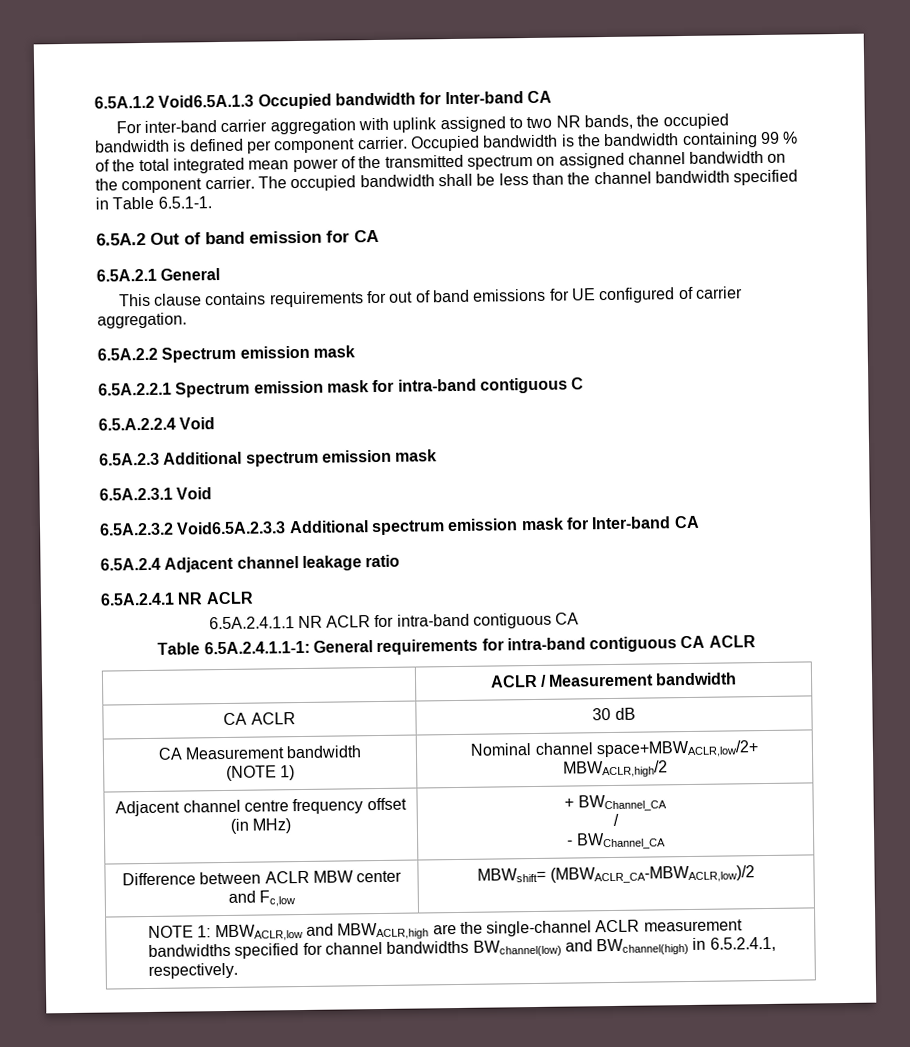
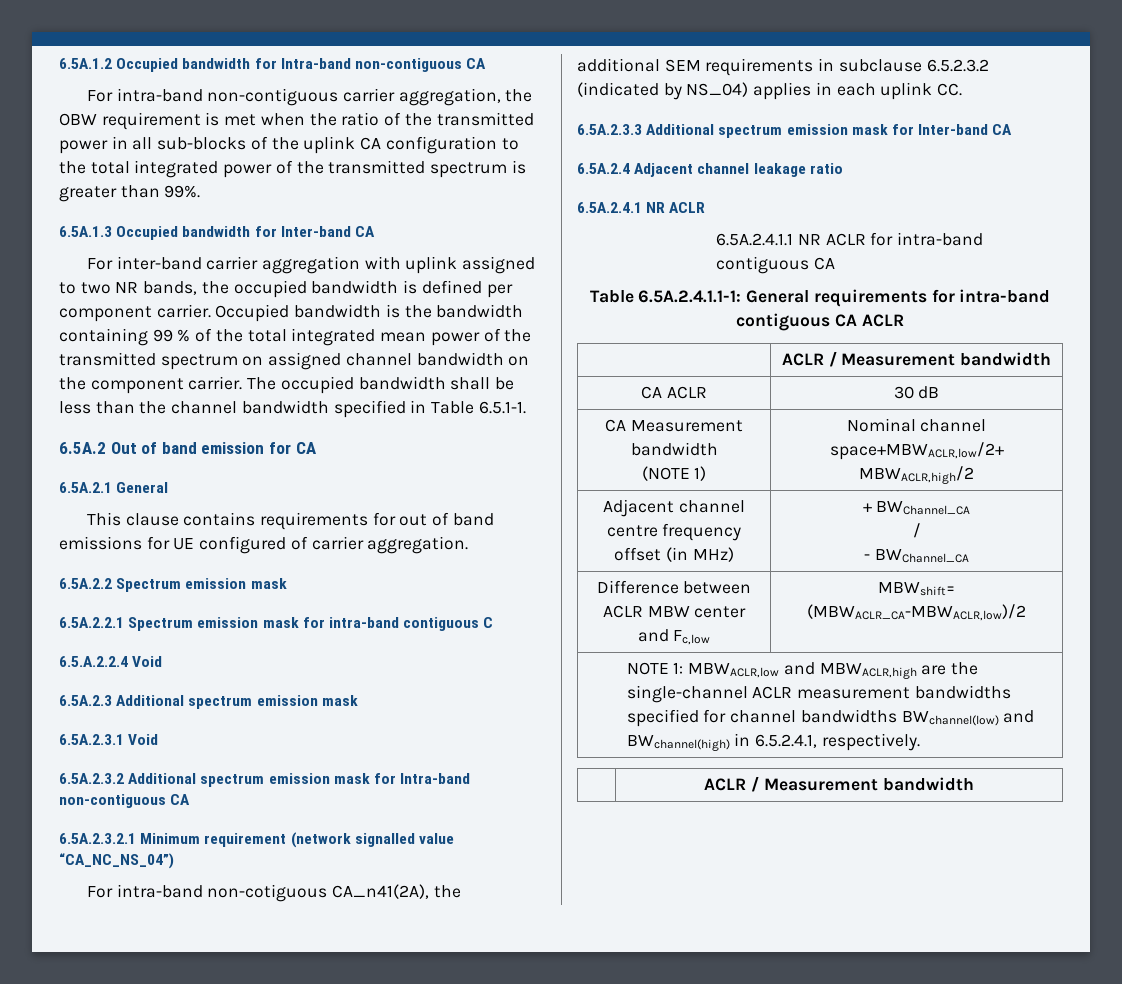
- 6.5A.1.2 Void6.5A.1.3 Occupied bandwidth for Inter-band CA
+ 6.5A.1.2 Occupied bandwidth for Intra-band non-contiguous CA
+ For intra-band non-contiguous carrier aggregation, the OBW requirement is met when the ratio of the transmitted power in all sub-blocks of the uplink CA configuration to the total integrated power of the transmitted spectrum is greater than 99%.
+ 6.5A.1.3 Occupied bandwidth for Inter-band CA
- 6.5A.2.3.2 Void6.5A.2.3.3 Additional spectrum emission mask for Inter-band CA
+ 6.5A.2.3.2 Additional spectrum emission mask for Intra-band non-contiguous CA
+ 6.5A.2.3.2.1 Minimum requirement (network signalled value “CA_NC_NS_04”)
+ For intra-band non-cotiguous CA_n41(2A), the additional SEM requirements in subclause 6.5.2.3.2 (indicated by NS_04) applies in each uplink CC.
+ 6.5A.2.3.3 Additional spectrum emission mask for Inter-band CA
  NOTE 1: MBWACLR,low and MBWACLR,high are the single-channel ACLR measurement bandwidths specified for channel bandwidths BWchannel(low) and BWchannel(high) in 6.5.2.4.1, respectively.
+ | ACLR / Measurement bandwidth

